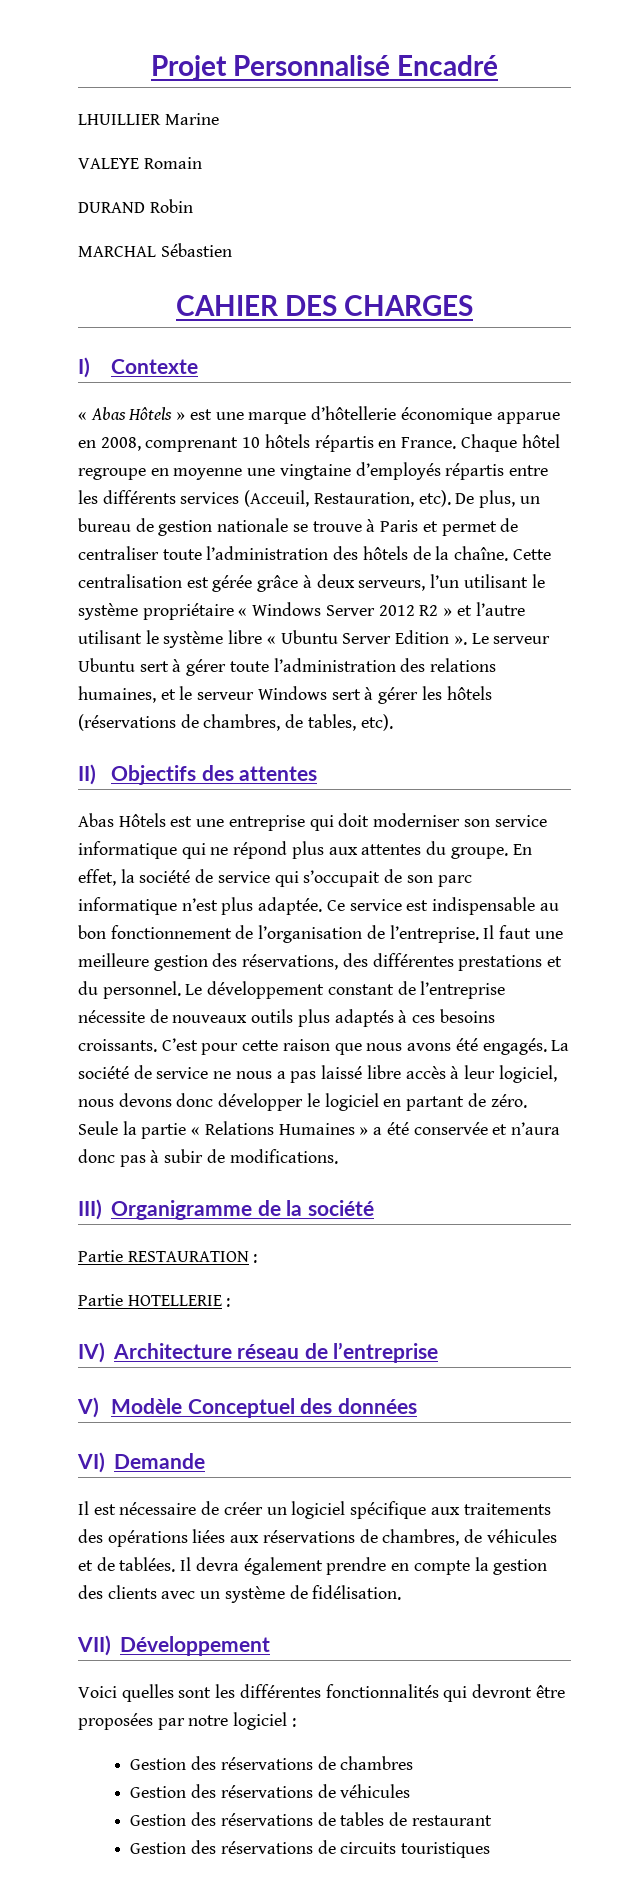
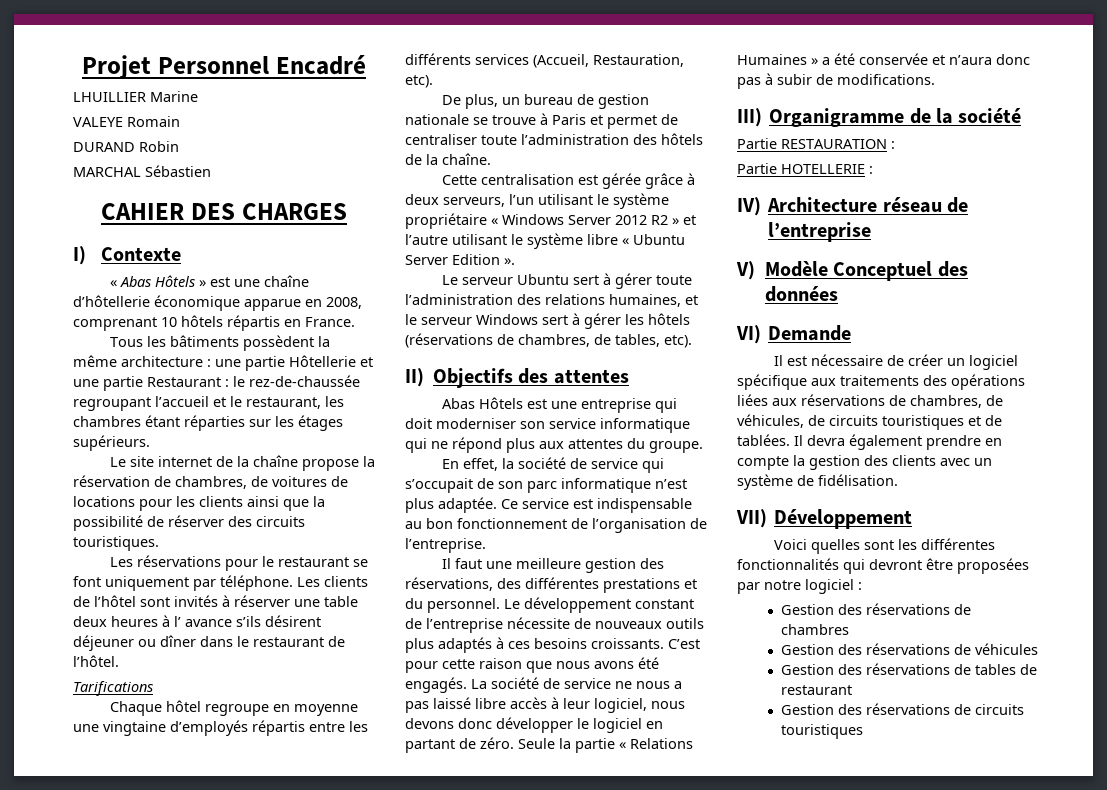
- Projet Personnalisé Encadré
+ Projet Personnel Encadré
- « Abas Hôtels » est une marque d’hôtellerie économique apparue en 2008, comprenant 10 hôtels répartis en France. Chaque hôtel regroupe en moyenne une vingtaine d’employés répartis entre les différents services (Acceuil, Restauration, etc). De plus, un bureau de gestion nationale se trouve à Paris et permet de centraliser toute l’administration des hôtels de la chaîne. Cette centralisation est gérée grâce à deux serveurs, l’un utilisant le système propriétaire « Windows Server 2012 R2 » et l’autre utilisant le système libre « Ubuntu Server Edition ». Le serveur Ubuntu sert à gérer toute l’administration des relations humaines, et le serveur Windows sert à gérer les hôtels (réservations de chambres, de tables, etc).
+ « Abas Hôtels » est une chaîne d’hôtellerie économique apparue en 2008, comprenant 10 hôtels répartis en France.
+ Tous les bâtiments possèdent la même architecture : une partie Hôtellerie et une partie Restaurant : le rez-de-chaussée regroupant l’accueil et le restaurant, les chambres étant réparties sur les étages supérieurs.
+ Le site internet de la chaîne propose la réservation de chambres, de voitures de locations pour les clients ainsi que la possibilité de réserver des circuits touristiques.
+ Les réservations pour le restaurant se font uniquement par téléphone. Les clients de l’hôtel sont invités à réserver une table deux heures à l’ avance s’ils désirent déjeuner ou dîner dans le restaurant de l’hôtel.
+ Tarifications
+ Chaque hôtel regroupe en moyenne une vingtaine d’employés répartis entre les différents services (Accueil, Restauration, etc).
+ De plus, un bureau de gestion nationale se trouve à Paris et permet de centraliser toute l’administration des hôtels de la chaîne.
+ Cette centralisation est gérée grâce à deux serveurs, l’un utilisant le système propriétaire « Windows Server 2012 R2 » et l’autre utilisant le système libre « Ubuntu Server Edition ».
+ Le serveur Ubuntu sert à gérer toute l’administration des relations humaines, et le serveur Windows sert à gérer les hôtels (réservations de chambres, de tables, etc).
- Abas Hôtels est une entreprise qui doit moderniser son service informatique qui ne répond plus aux attentes du groupe. En effet, la société de service qui s’occupait de son parc informatique n’est plus adaptée.
+ Abas Hôtels est une entreprise qui doit moderniser son service informatique qui ne répond plus aux attentes du groupe.
+ En effet, la société de service qui s’occupait de son parc informatique n’est plus adaptée.
- Ce service est indispensable au bon fonctionnement de l’organisation de l’entreprise. Il faut une meilleure gestion des réservations, des différentes prestations et du personnel.
+ Ce service est indispensable au bon fonctionnement de l’organisation de l’entreprise.
+ Il faut une meilleure gestion des réservations, des différentes prestations et du personnel.
- Il est nécessaire de créer un logiciel spécifique aux traitements des opérations liées aux réservations de chambres, de véhicules et de tablées.
+ Il est nécessaire de créer un logiciel spécifique aux traitements des opérations liées aux réservations de chambres, de véhicules, de circuits touristiques et de tablées.

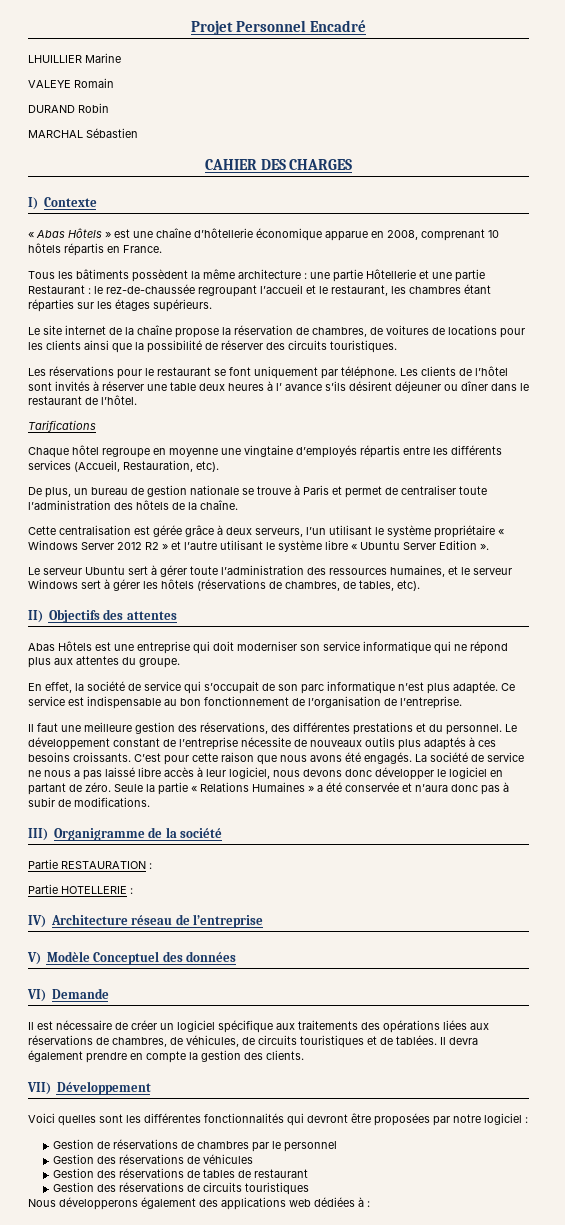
- Le serveur Ubuntu sert à gérer toute l’administration des relations humaines, et le serveur Windows sert à gérer les hôtels (réservations de chambres, de tables, etc).
+ Le serveur Ubuntu sert à gérer toute l’administration des ressources humaines, et le serveur Windows sert à gérer les hôtels (réservations de chambres, de tables, etc).
- Il devra également prendre en compte la gestion des clients avec un système de fidélisation.
+ Il devra également prendre en compte la gestion des clients.
- Gestion des réservations de chambres
+ Gestion de réservations de chambres par le personnel
+ Nous développerons également des applications web dédiées à :

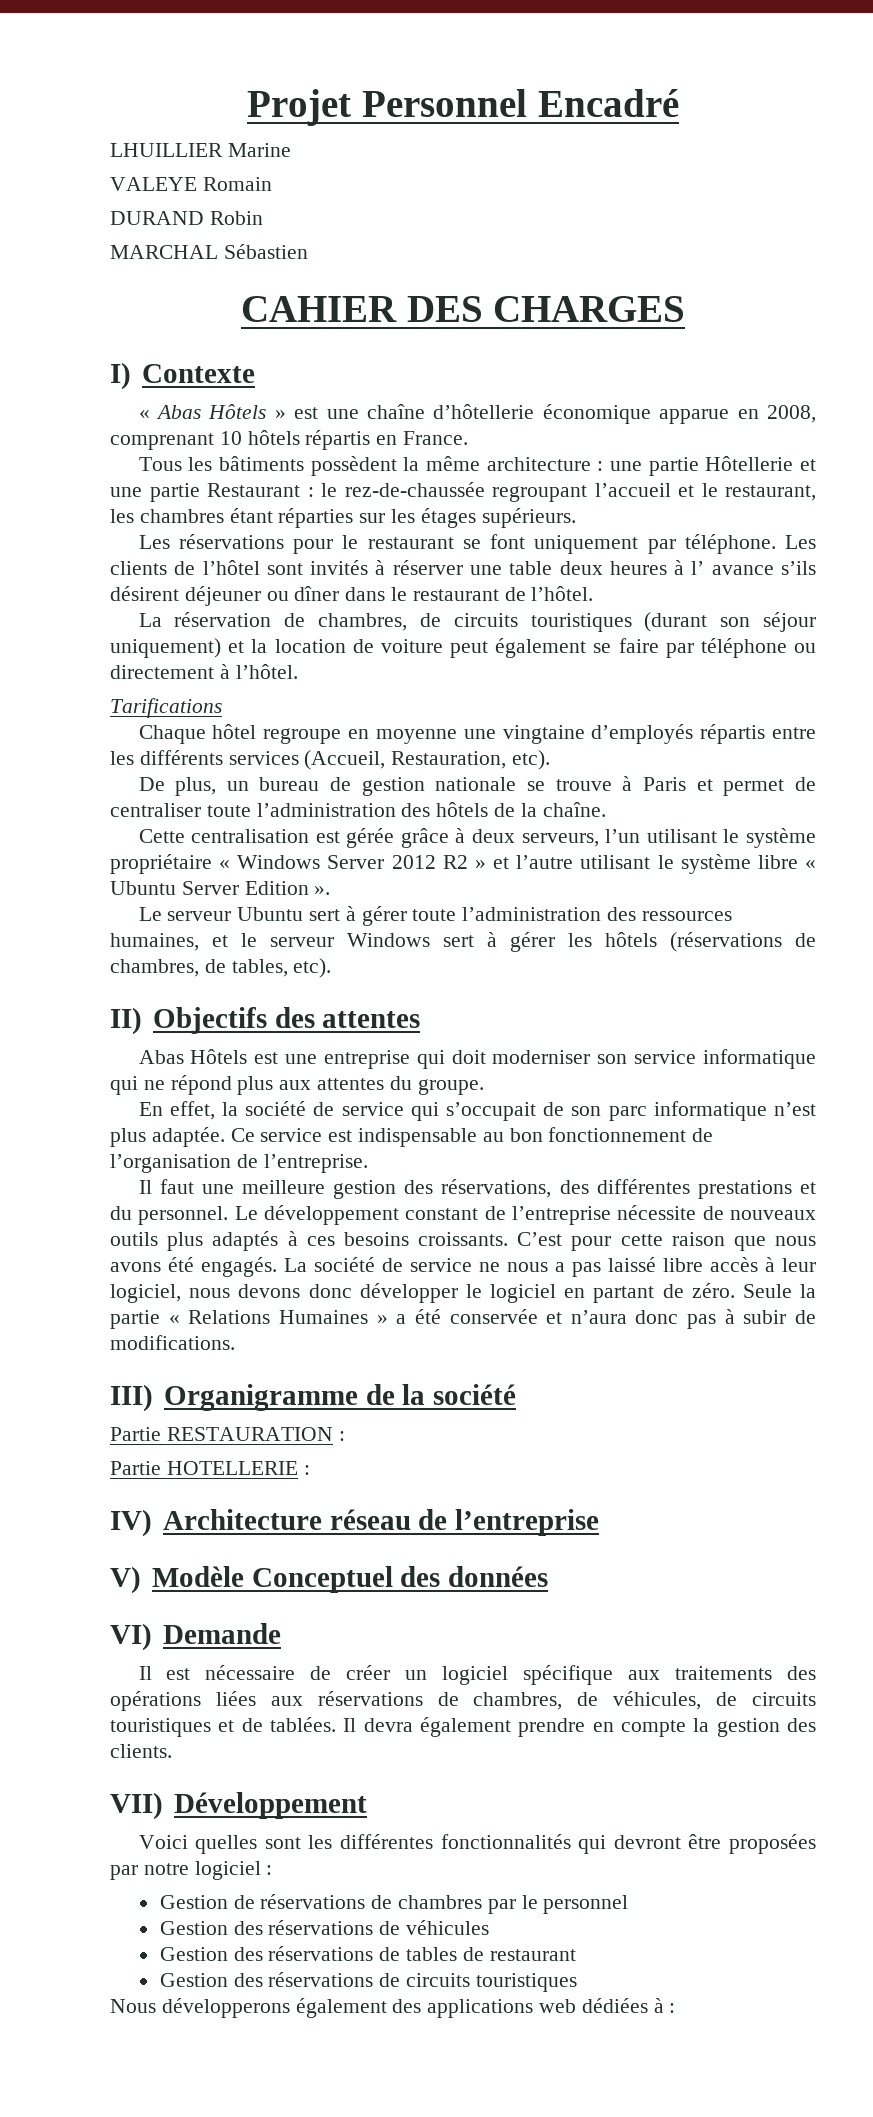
- Le site internet de la chaîne propose la réservation de chambres, de voitures de locations pour les clients ainsi que la possibilité de réserver des circuits touristiques.
+ La réservation de chambres, de circuits touristiques (durant son séjour uniquement) et la location de voiture peut également se faire par téléphone ou directement à l’hôtel.

